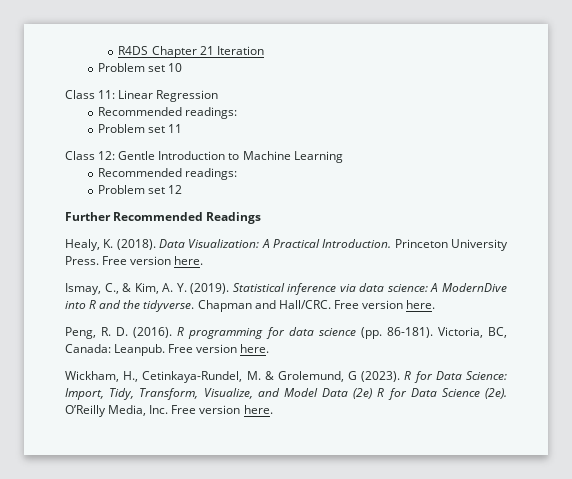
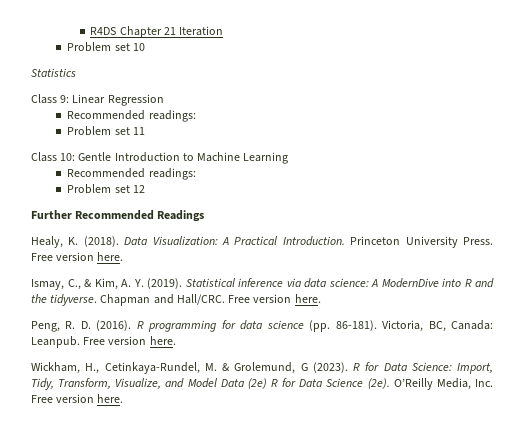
- Class 11: Linear Regression
+ Statistics
+ Class 9: Linear Regression
- Class 12: Gentle Introduction to Machine Learning
+ Class 10: Gentle Introduction to Machine Learning

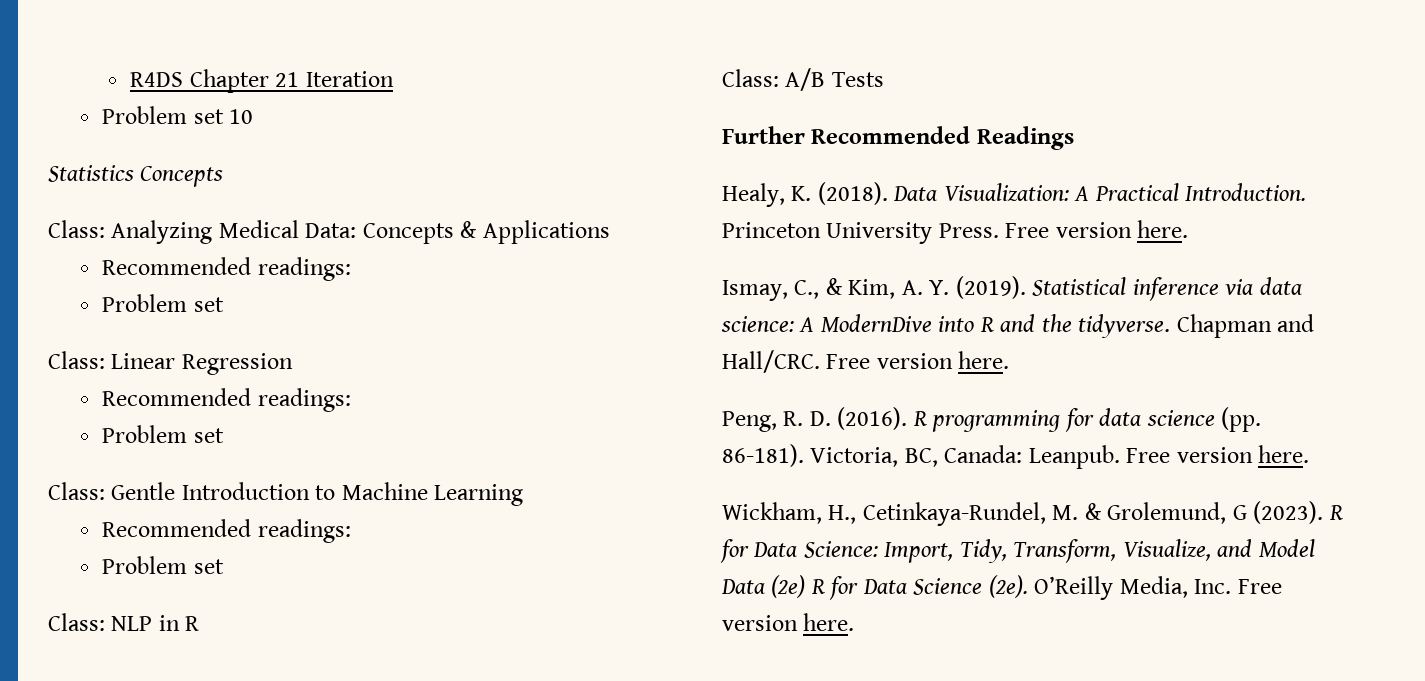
- Statistics
- Class 9: Linear Regression
+ Statistics Concepts
+ Class: Analyzing Medical Data: Concepts & Applications
  Recommended readings:
- Problem set 11
- Class 10: Gentle Introduction to Machine Learning
+ Problem set
+ Class: Linear Regression
  Recommended readings:
- Problem set 12
+ Problem set
+ Class: Gentle Introduction to Machine Learning
+ Recommended readings:
+ Problem set
+ Class: NLP in R
+ Class: A/B Tests

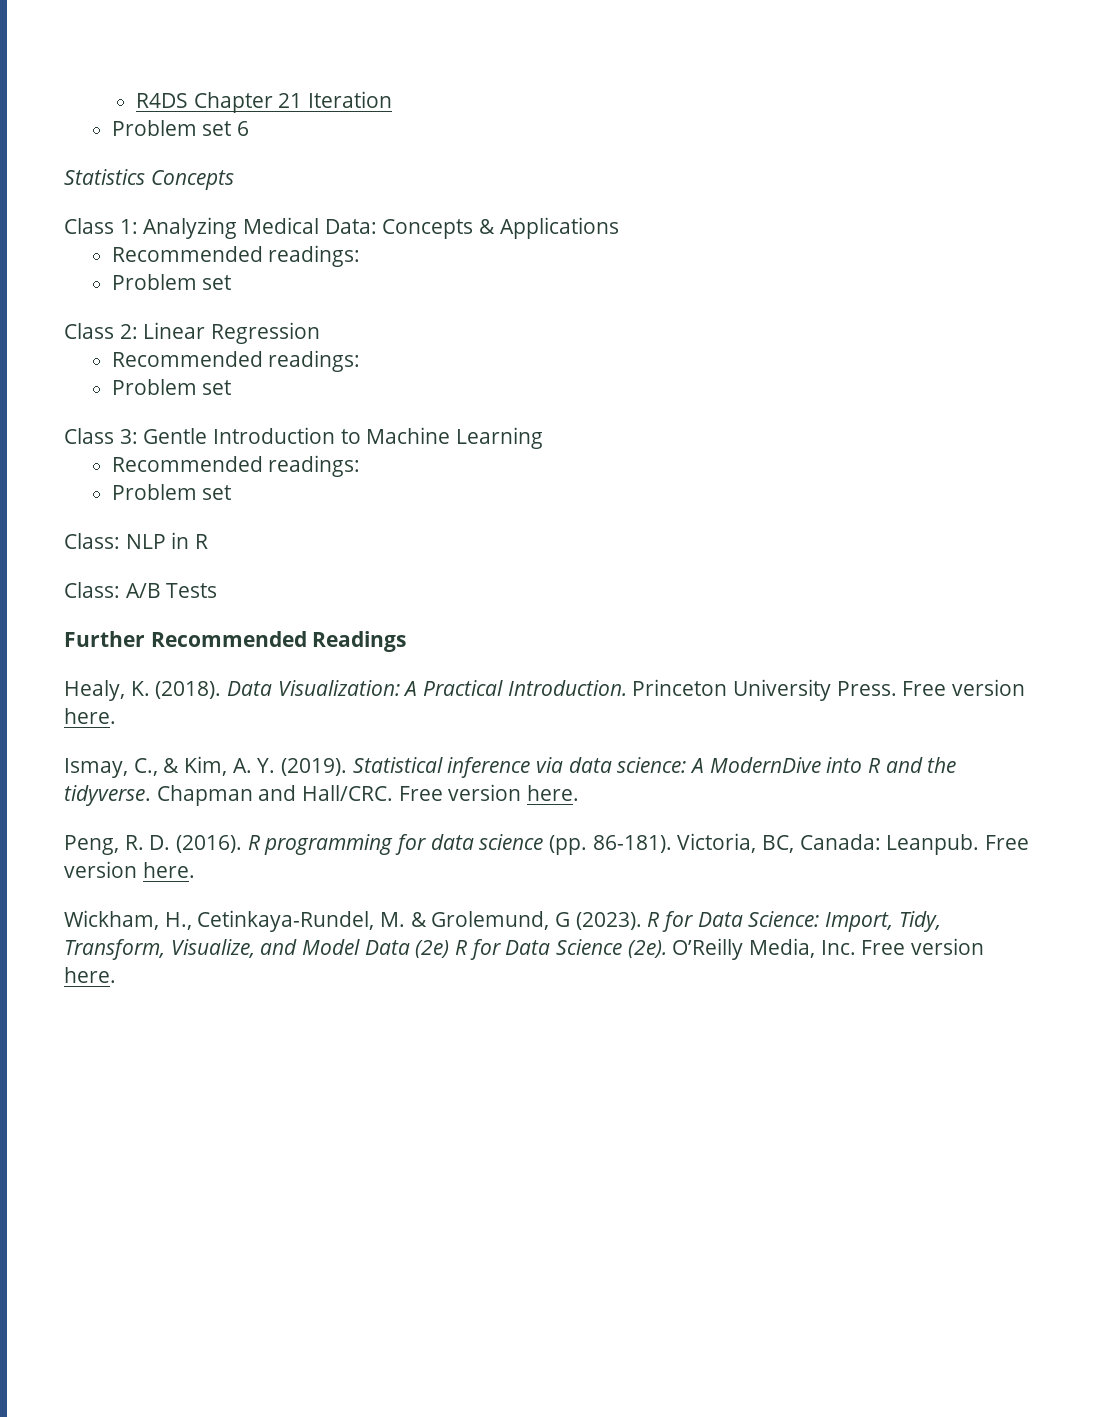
- Problem set 10
+ Problem set 6
- Class: Analyzing Medical Data: Concepts & Applications
+ Class 1: Analyzing Medical Data: Concepts & Applications
- Class: Linear Regression
+ Class 2: Linear Regression
- Class: Gentle Introduction to Machine Learning
+ Class 3: Gentle Introduction to Machine Learning

